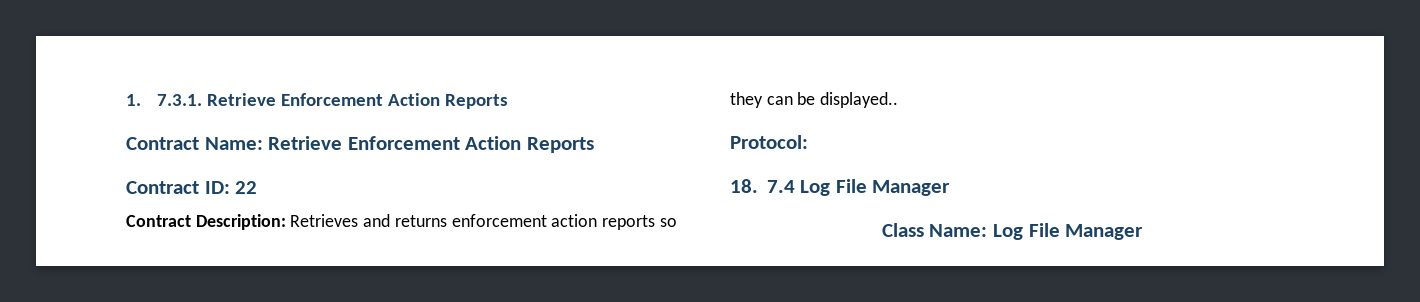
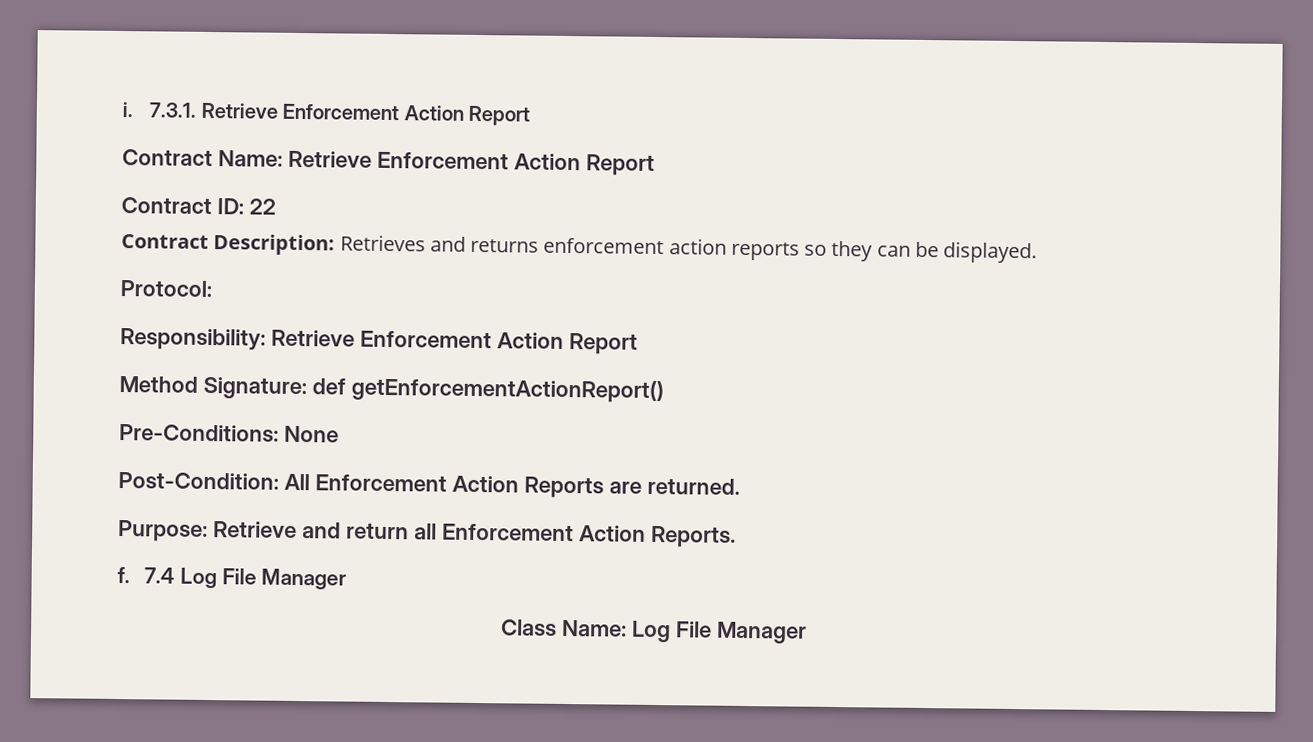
- 1. 7.3.1. Retrieve Enforcement Action Reports
+ i. 7.3.1. Retrieve Enforcement Action Report
- Contract Name: Retrieve Enforcement Action Reports
+ Contract Name: Retrieve Enforcement Action Report
- Contract Description: Retrieves and returns enforcement action reports so they can be displayed..
+ Contract Description: Retrieves and returns enforcement action reports so they can be displayed.
- 18. 7.4 Log File Manager
+ Responsibility: Retrieve Enforcement Action Report
+ Method Signature: def getEnforcementActionReport()
+ Pre-Conditions: None
+ Post-Condition: All Enforcement Action Reports are returned.
+ Purpose: Retrieve and return all Enforcement Action Reports.
+ f. 7.4 Log File Manager

